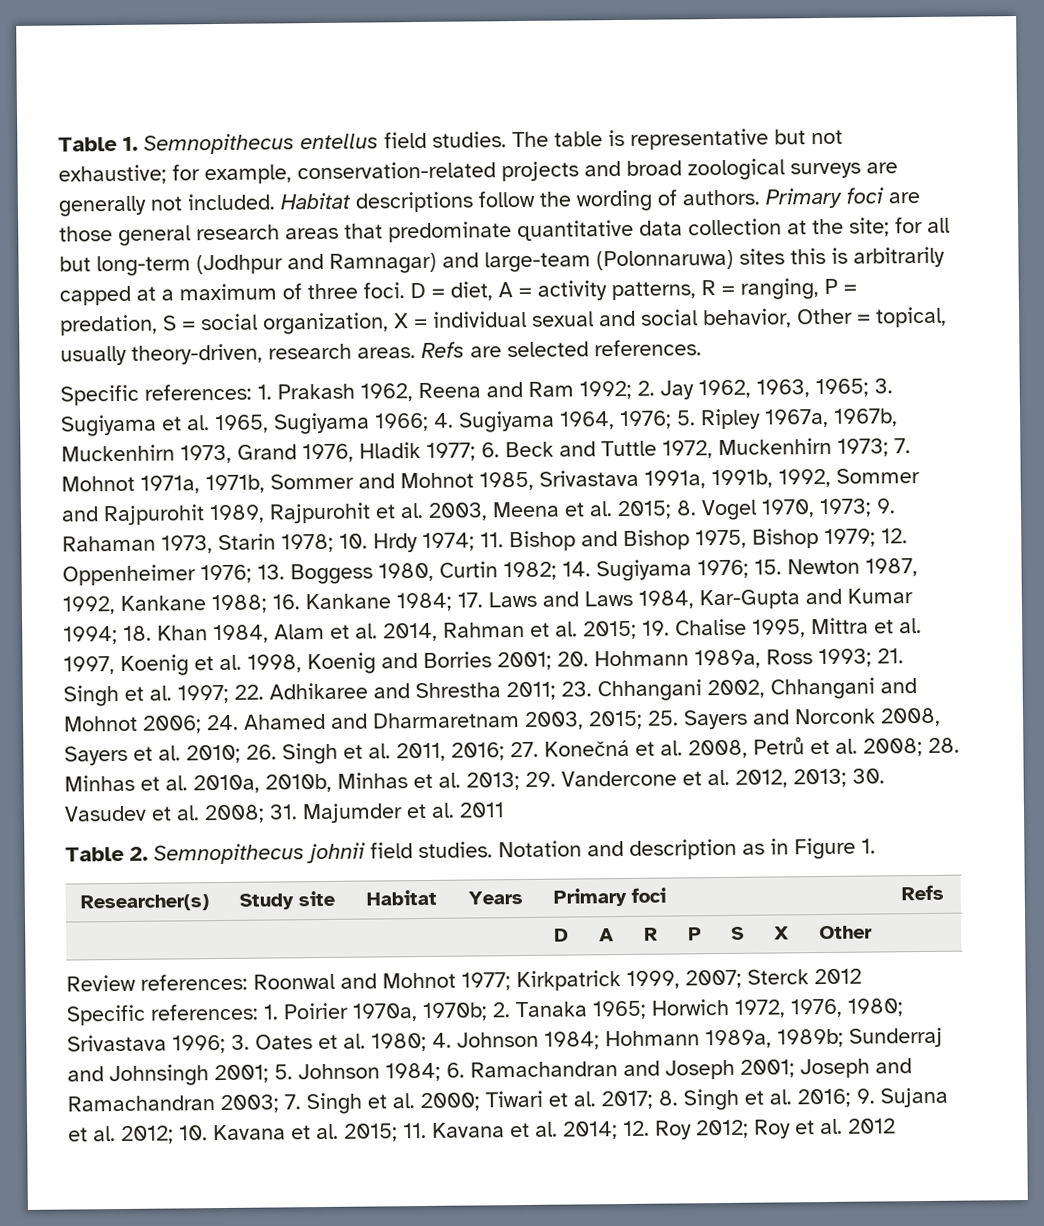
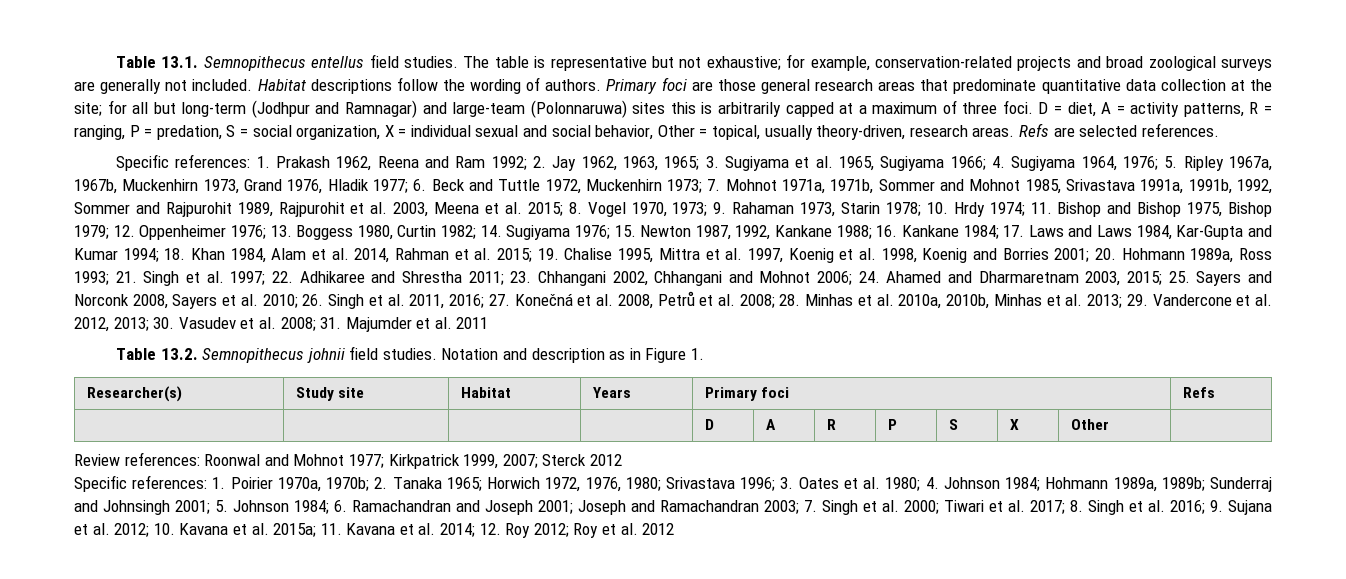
- Table 1. Semnopithecus entellus field studies.
+ Table 13.1. Semnopithecus entellus field studies.
- Table 2. Semnopithecus johnii field studies.
+ Table 13.2. Semnopithecus johnii field studies.
- 10. Kavana et al. 2015;
+ 10. Kavana et al. 2015a;

